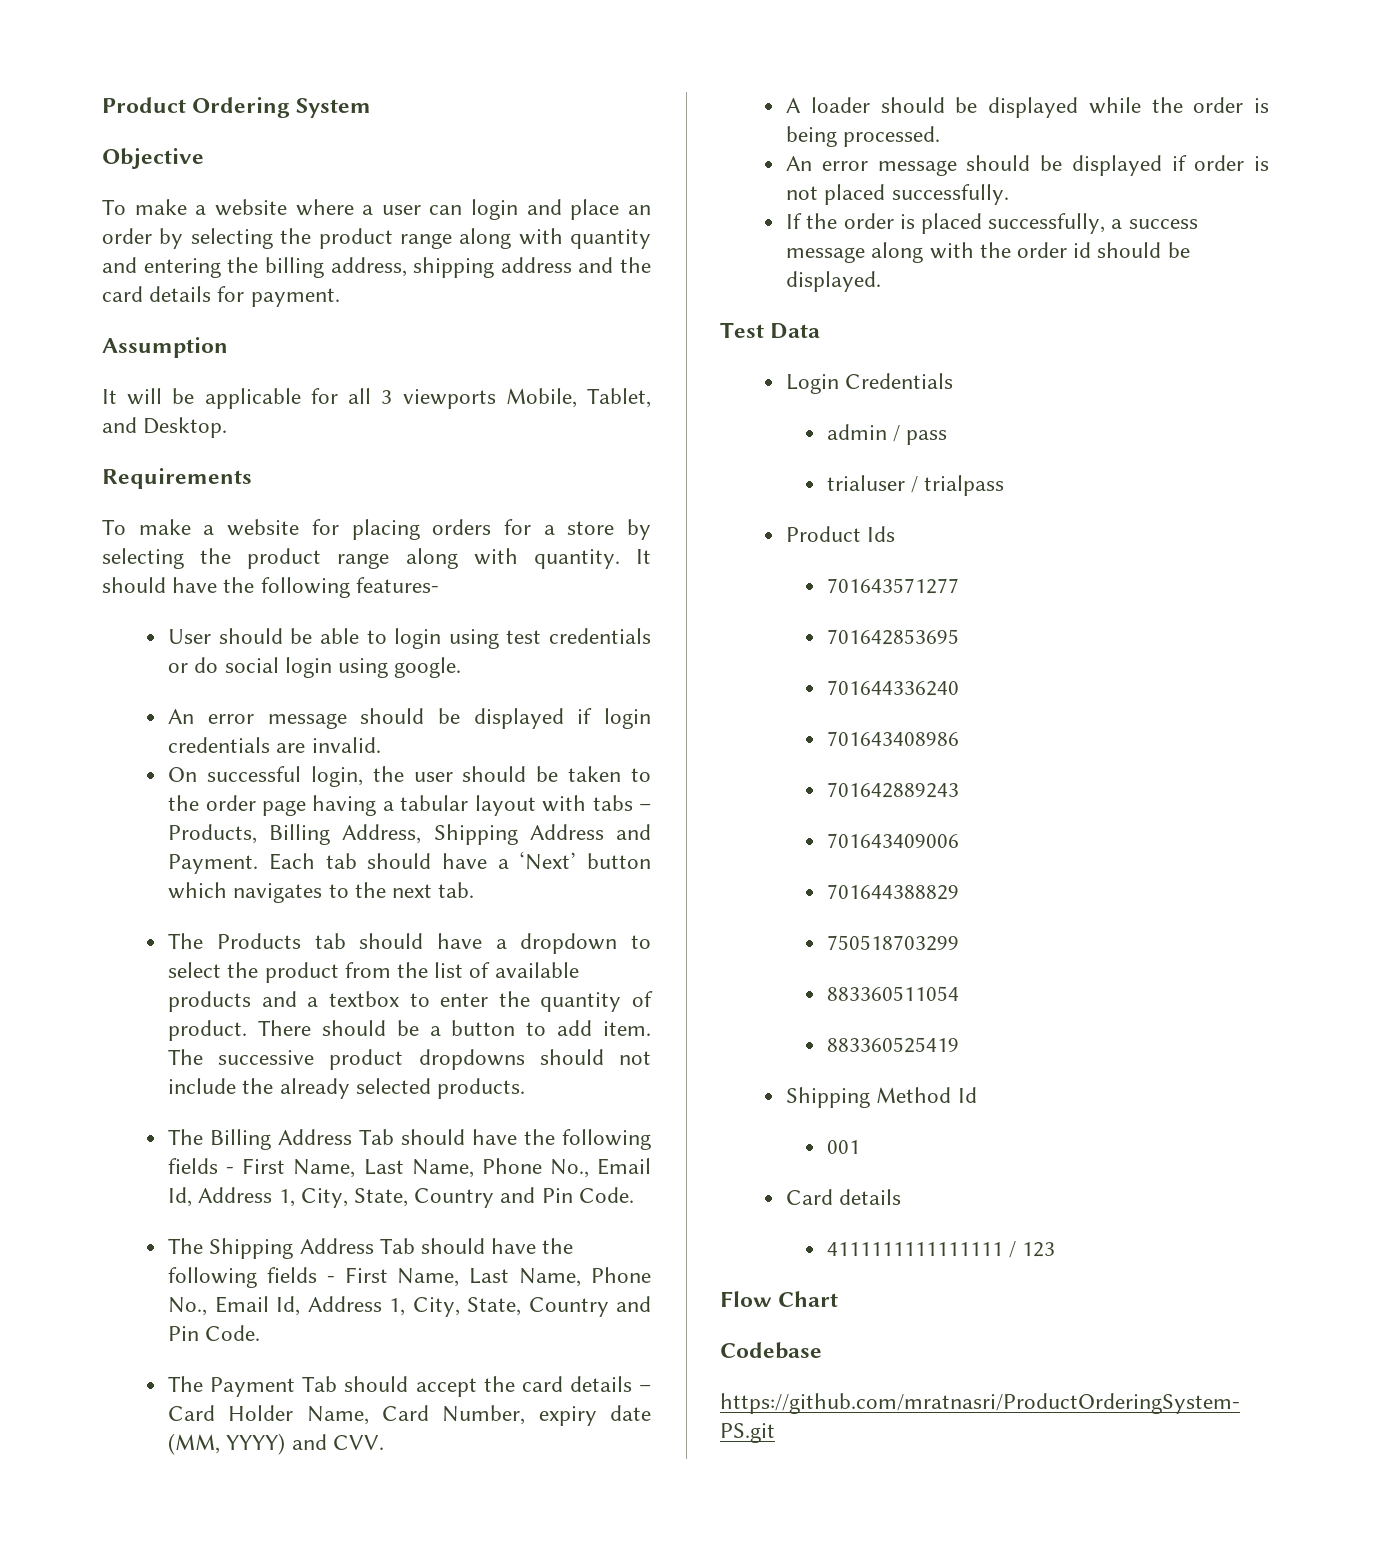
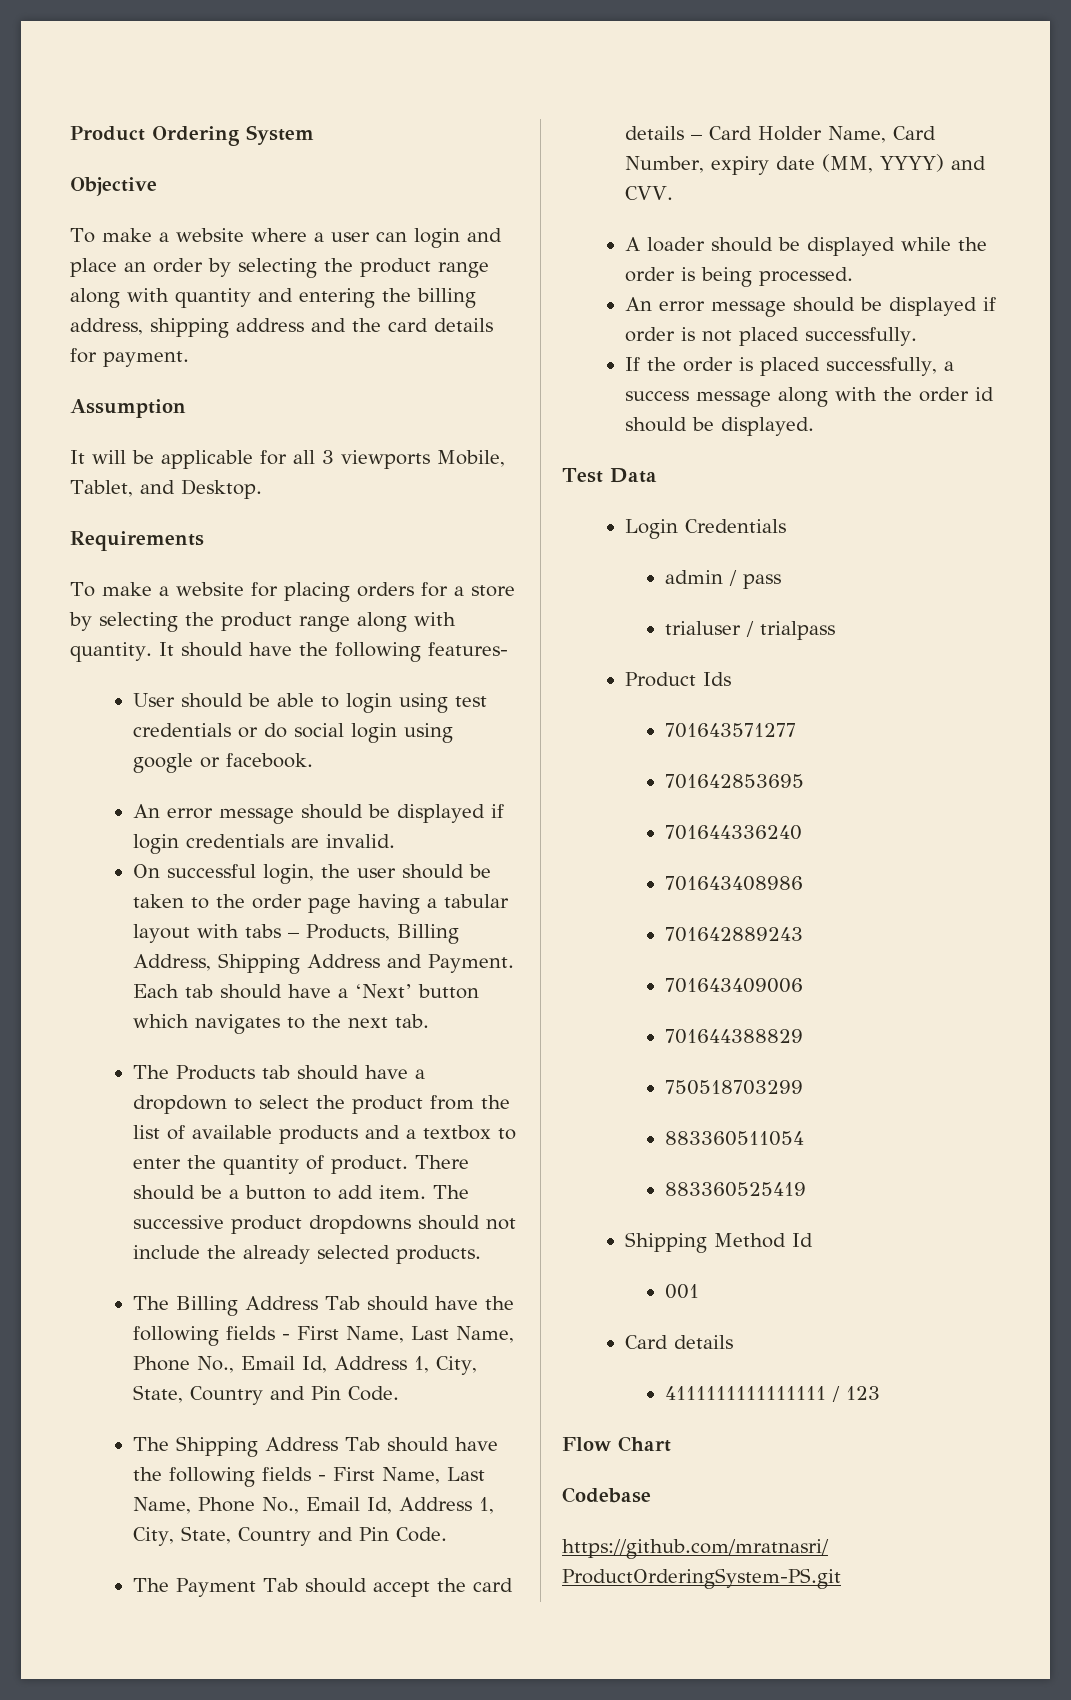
- User should be able to login using test credentials or do social login using google.
+ User should be able to login using test credentials or do social login using google or facebook.

